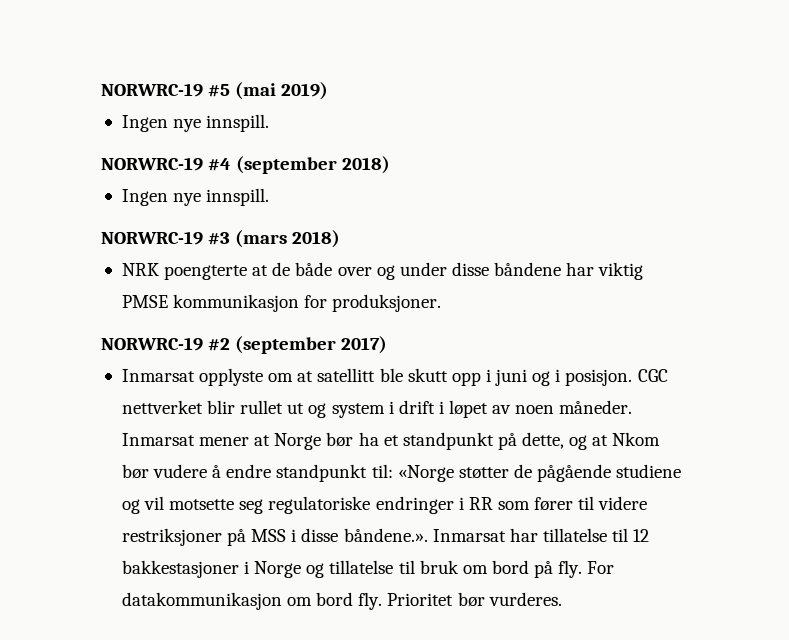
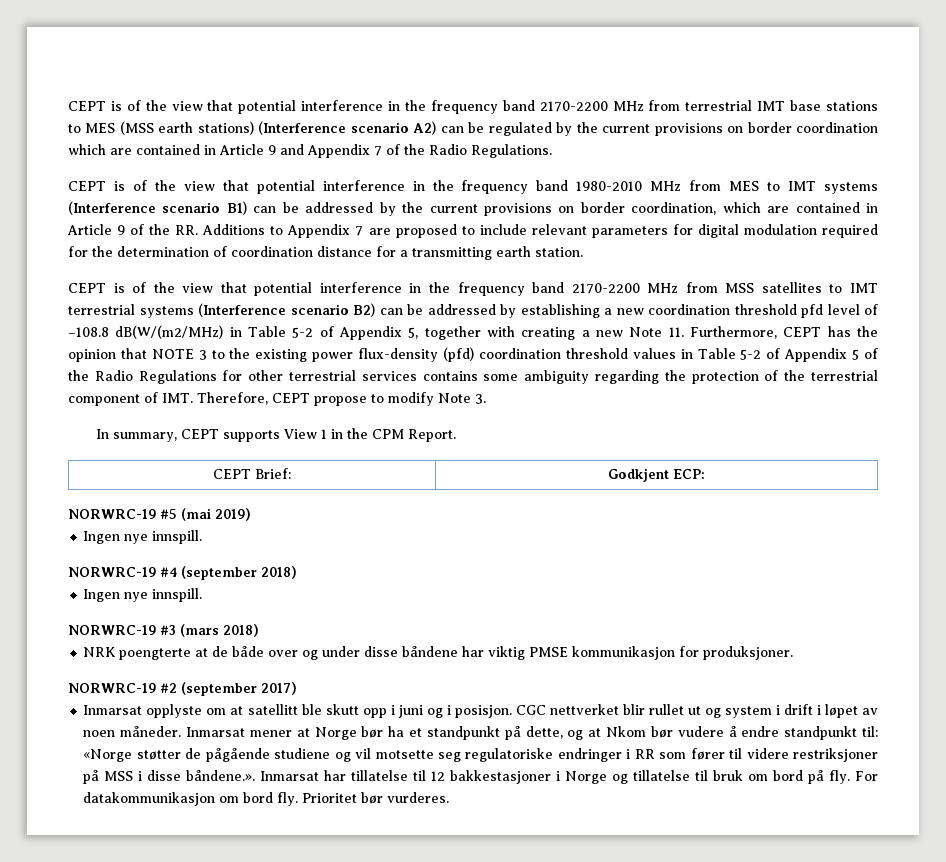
+ CEPT is of the view that potential interference in the frequency band 2170-2200 MHz from terrestrial IMT base stations to MES (MSS earth stations) (Interference scenario A2) can be regulated by the current provisions on border coordination which are contained in Article 9 and Appendix 7 of the Radio Regulations.
+ CEPT is of the view that potential interference in the frequency band 1980-2010 MHz from MES to IMT systems (Interference scenario B1) can be addressed by the current provisions on border coordination, which are contained in Article 9 of the RR. Additions to Appendix 7 are proposed to include relevant parameters for digital modulation required for the determination of coordination distance for a transmitting earth station.
+ CEPT is of the view that potential interference in the frequency band 2170-2200 MHz from MSS satellites to IMT terrestrial systems (Interference scenario B2) can be addressed by establishing a new coordination threshold pfd level of –108.8 dB(W/(m2/MHz) in Table 5-2 of Appendix 5, together with creating a new Note 11. Furthermore, CEPT has the opinion that NOTE 3 to the existing power flux-density (pfd) coordination threshold values in Table 5-2 of Appendix 5 of the Radio Regulations for other terrestrial services contains some ambiguity regarding the protection of the terrestrial component of IMT. Therefore, CEPT propose to modify Note 3.
+ In summary, CEPT supports View 1 in the CPM Report.
+ CEPT Brief: | Godkjent ECP:

